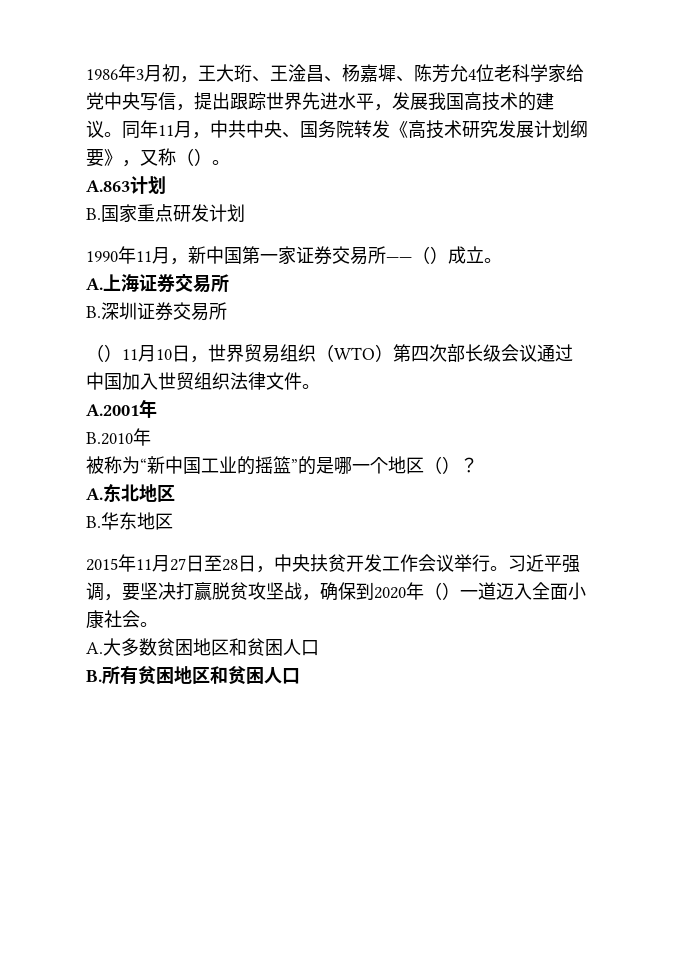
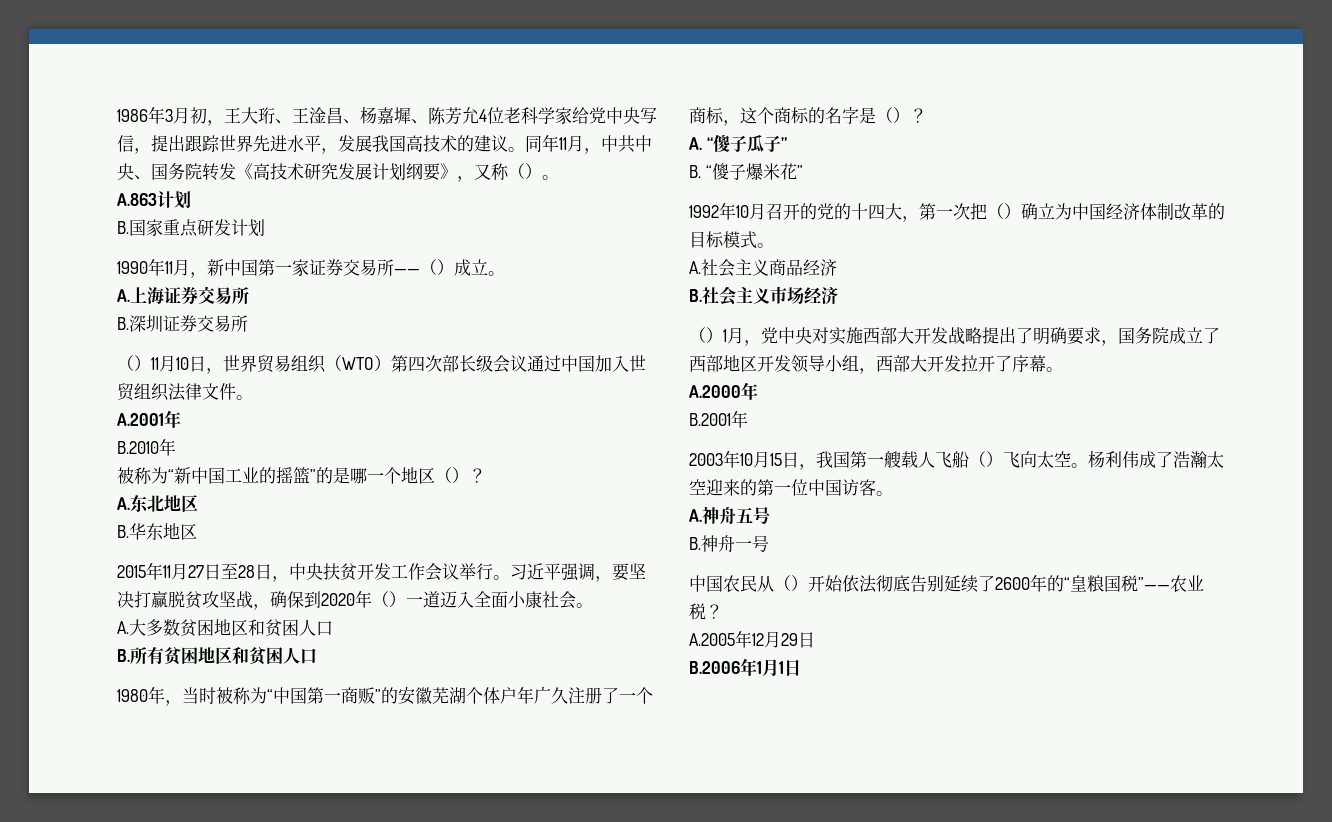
+ 1980年，当时被称为“中国第一商贩”的安徽芜湖个体户年广久注册了一个商标，这个商标的名字是（）？
+ A. “傻子瓜子”
+ B. “傻子爆米花”
+ 1992年10月召开的党的十四大，第一次把（）确立为中国经济体制改革的目标模式。
+ A.社会主义商品经济
+ B.社会主义市场经济
+ （）1月，党中央对实施西部大开发战略提出了明确要求，国务院成立了西部地区开发领导小组，西部大开发拉开了序幕。
+ A.2000年
+ B.2001年
+ 2003年10月15日，我国第一艘载人飞船（）飞向太空。杨利伟成了浩瀚太空迎来的第一位中国访客。
+ A.神舟五号
+ B.神舟一号
+ 中国农民从（）开始依法彻底告别延续了2600年的“皇粮国税”——农业税？
+ A.2005年12月29日
+ B.2006年1月1日

